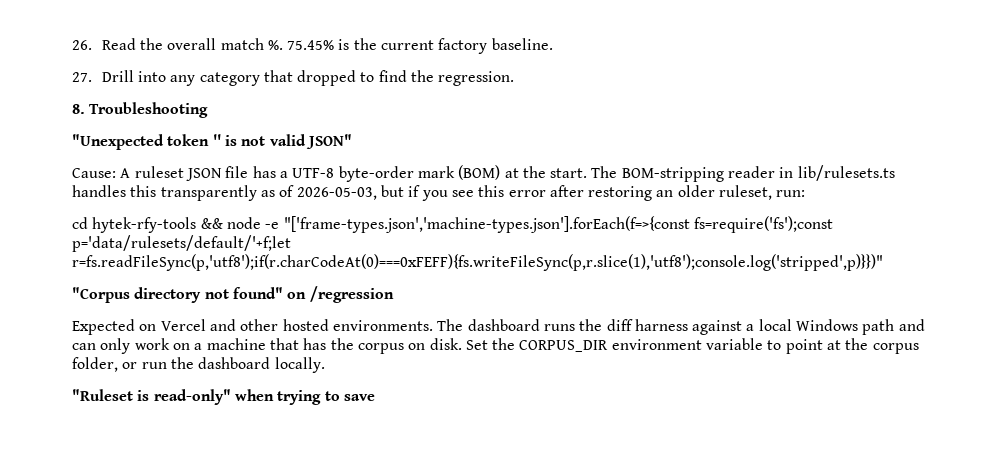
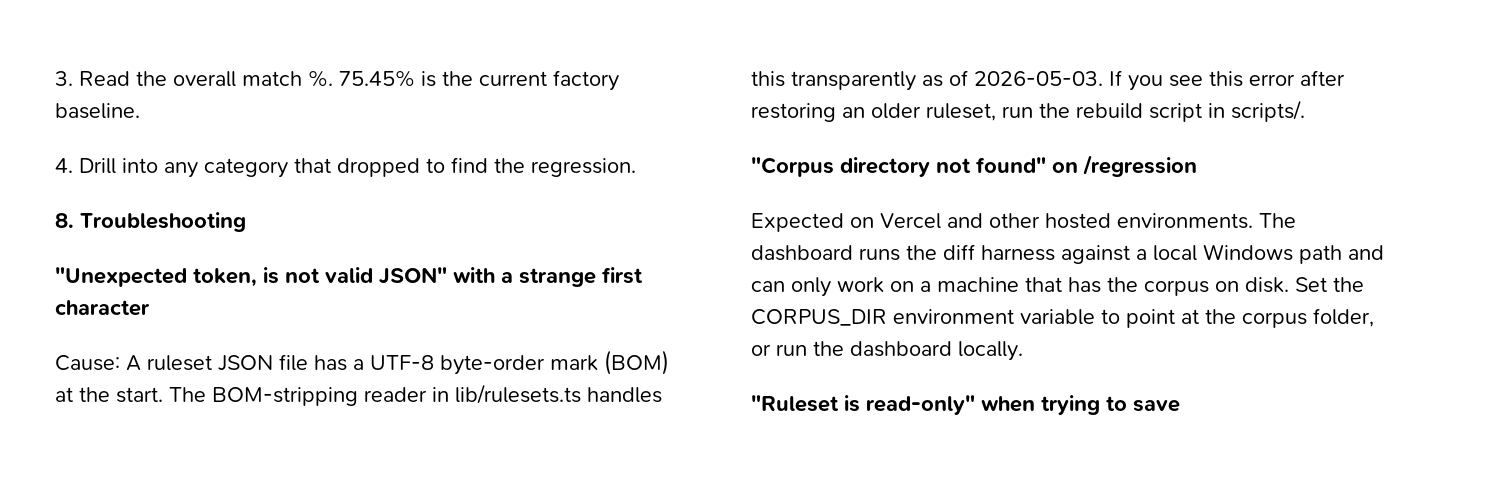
- 26. Read the overall match %.
+ 3. Read the overall match %.
- 27. Drill into any category that dropped to find the regression.
+ 4. Drill into any category that dropped to find the regression.
- "Unexpected token '' is not valid JSON"
+ "Unexpected token, is not valid JSON" with a strange first character
- The BOM-stripping reader in lib/rulesets.ts handles this transparently as of 2026-05-03, but if you see this error after restoring an older ruleset, run:
- cd hytek-rfy-tools && node -e "['frame-types.json','machine-types.json'].forEach(f=>{const fs=require('fs');const p='data/rulesets/default/'+f;let r=fs.readFileSync(p,'utf8');if(r.charCodeAt(0)===0xFEFF){fs.writeFileSync(p,r.slice(1),'utf8');console.log('stripped',p)}})"
+ The BOM-stripping reader in lib/rulesets.ts handles this transparently as of 2026-05-03. If you see this error after restoring an older ruleset, run the rebuild script in scripts/.

